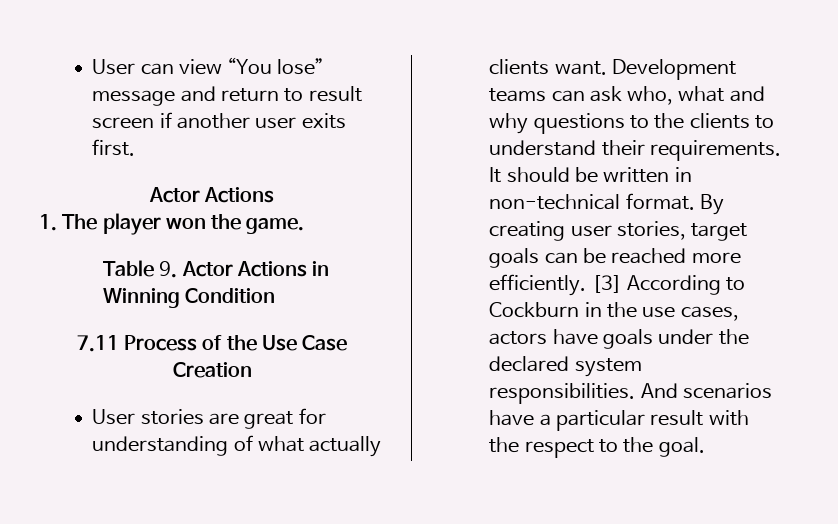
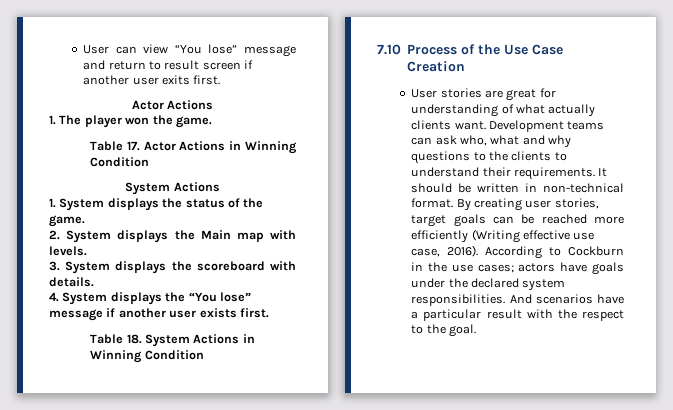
- Table 9. Actor Actions in Winning Condition
- 7.11 Process of the Use Case Creation
+ Table 17. Actor Actions in Winning Condition
+ System Actions
+ 1. System displays the status of the game.
+ 2. System displays the Main map with levels.
+ 3. System displays the scoreboard with details.
+ 4. System displays the “You lose” message if another user exists first.
+ Table 18. System Actions in Winning Condition
+ 7.10 Process of the Use Case Creation
- By creating user stories, target goals can be reached more efficiently. [3] According to Cockburn in the use cases, actors have goals under the declared system responsibilities.
+ By creating user stories, target goals can be reached more efficiently (Writing effective use case, 2016). According to Cockburn in the use cases; actors have goals under the declared system responsibilities.

